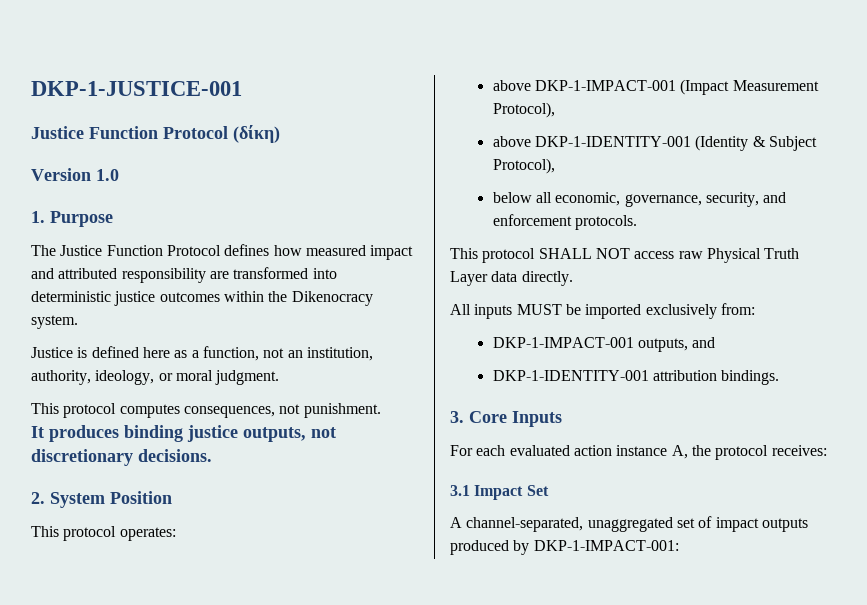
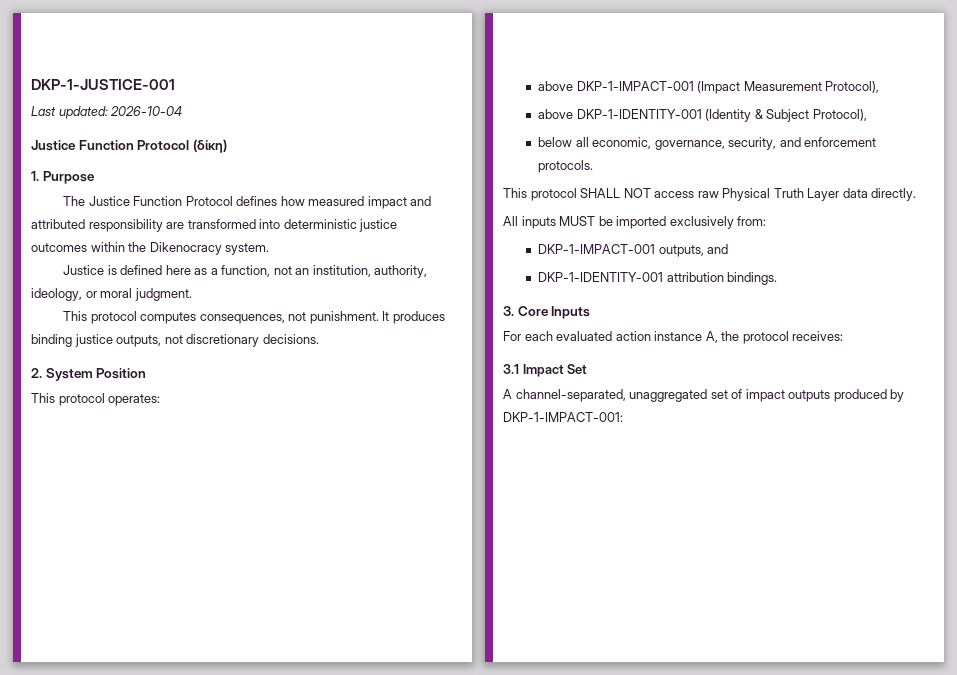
+ Last updated: 2026-10-04
- Version 1.0
- This protocol computes consequences, not punishment.
- It produces binding justice outputs, not discretionary decisions.
+ This protocol computes consequences, not punishment. It produces binding justice outputs, not discretionary decisions.

